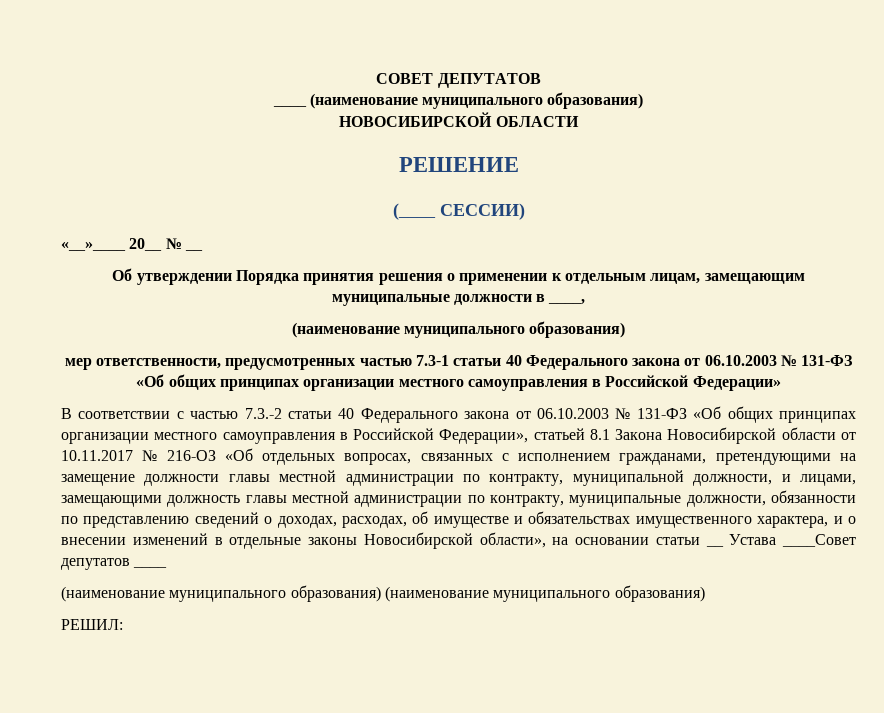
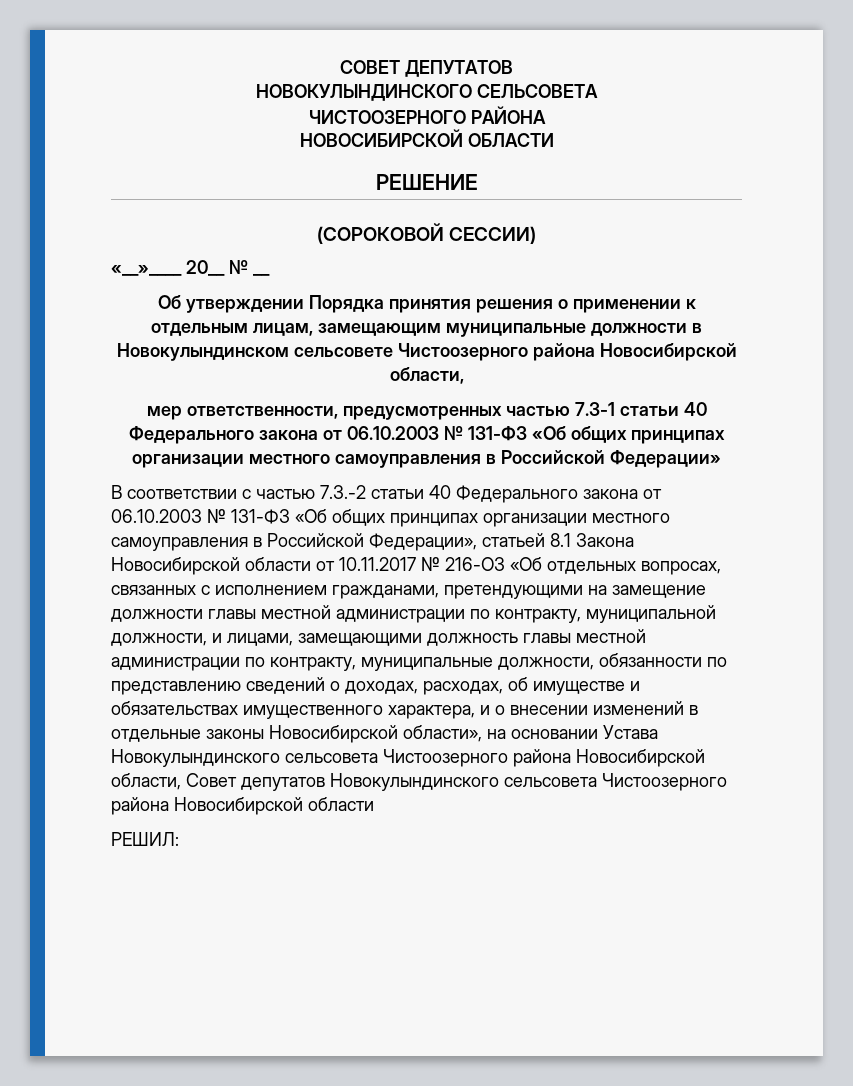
- ____ (наименование муниципального образования)
+ НОВОКУЛЫНДИНСКОГО СЕЛЬСОВЕТА
+ ЧИСТООЗЕРНОГО РАЙОНА
- (____ СЕССИИ)
+ (СОРОКОВОЙ СЕССИИ)
- Об утверждении Порядка принятия решения о применении к отдельным лицам, замещающим муниципальные должности в ____,
- (наименование муниципального образования)
+ Об утверждении Порядка принятия решения о применении к отдельным лицам, замещающим муниципальные должности в Новокулындинском сельсовете Чистоозерного района Новосибирской области,
- В соответствии с частью 7.3.-2 статьи 40 Федерального закона от 06.10.2003 № 131-ФЗ «Об общих принципах организации местного самоуправления в Российской Федерации», статьей 8.1 Закона Новосибирской области от 10.11.2017 № 216-ОЗ «Об отдельных вопросах, связанных с исполнением гражданами, претендующими на замещение должности главы местной администрации по контракту, муниципальной должности, и лицами, замещающими должность главы местной администрации по контракту, муниципальные должности, обязанности по представлению сведений о доходах, расходах, об имуществе и обязательствах имущественного характера, и о внесении изменений в отдельные законы Новосибирской области», на основании статьи __ Устава ____Совет депутатов ____
- (наименование муниципального образования) (наименование муниципального образования)
+ В соответствии с частью 7.3.-2 статьи 40 Федерального закона от 06.10.2003 № 131-ФЗ «Об общих принципах организации местного самоуправления в Российской Федерации», статьей 8.1 Закона Новосибирской области от 10.11.2017 № 216-ОЗ «Об отдельных вопросах, связанных с исполнением гражданами, претендующими на замещение должности главы местной администрации по контракту, муниципальной должности, и лицами, замещающими должность главы местной администрации по контракту, муниципальные должности, обязанности по представлению сведений о доходах, расходах, об имуществе и обязательствах имущественного характера, и о внесении изменений в отдельные законы Новосибирской области», на основании Устава Новокулындинского сельсовета Чистоозерного района Новосибирской области, Совет депутатов Новокулындинского сельсовета Чистоозерного района Новосибирской области

